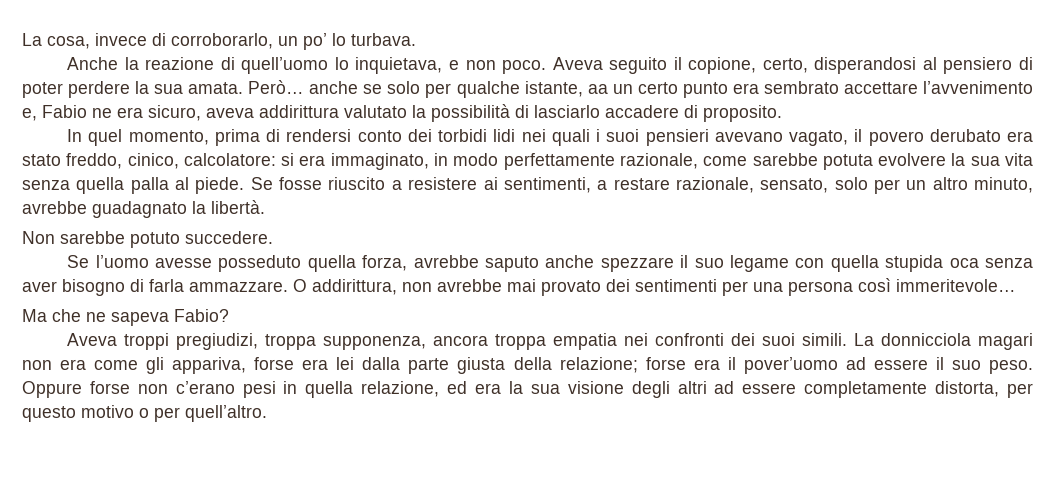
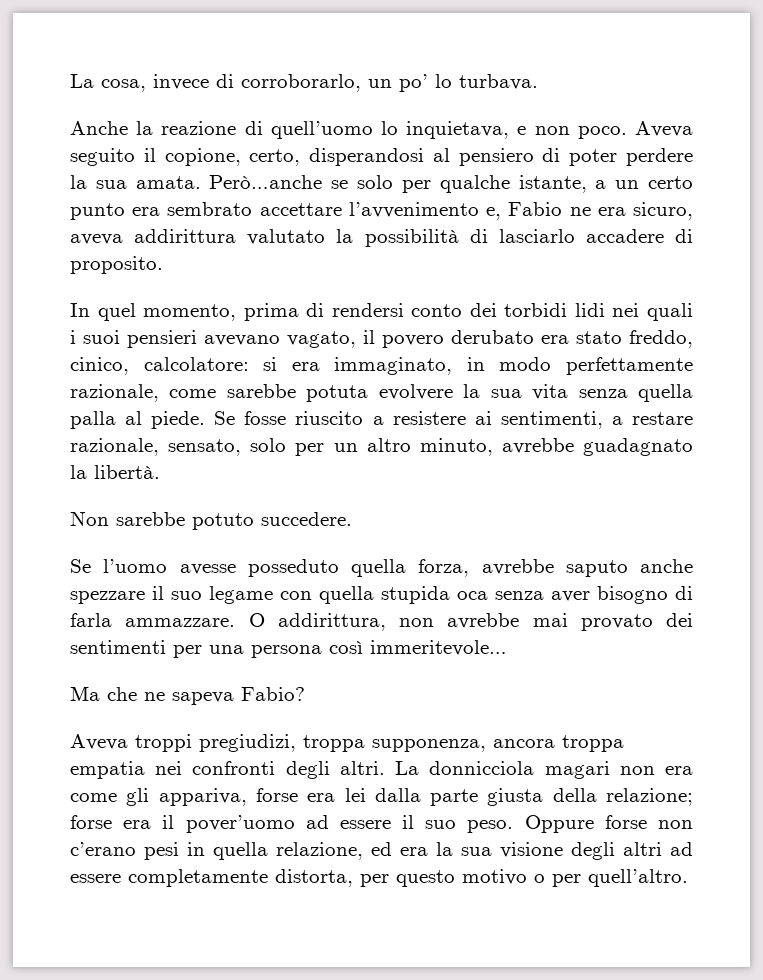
- Però… anche se solo per qualche istante, aa un certo punto era sembrato accettare l’avvenimento e, Fabio ne era sicuro, aveva addirittura valutato la possibilità di lasciarlo accadere di proposito.
+ Però…anche se solo per qualche istante, a un certo punto era sembrato accettare l’avvenimento e, Fabio ne era sicuro, aveva addirittura valutato la possibilità di lasciarlo accadere di proposito.
- Aveva troppi pregiudizi, troppa supponenza, ancora troppa empatia nei confronti dei suoi simili.
+ Aveva troppi pregiudizi, troppa supponenza, ancora troppa empatia nei confronti degli altri.

